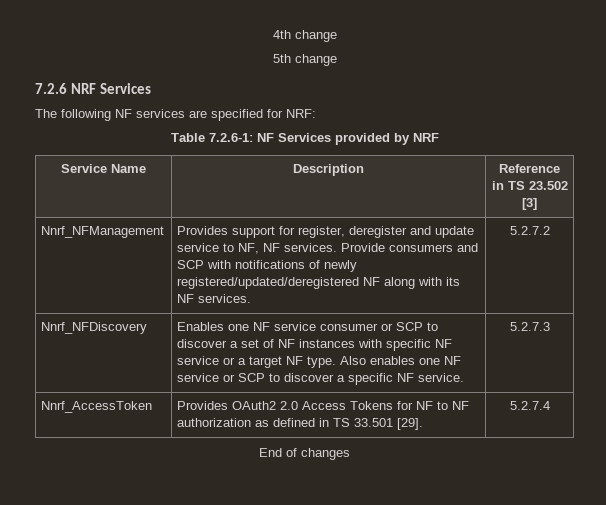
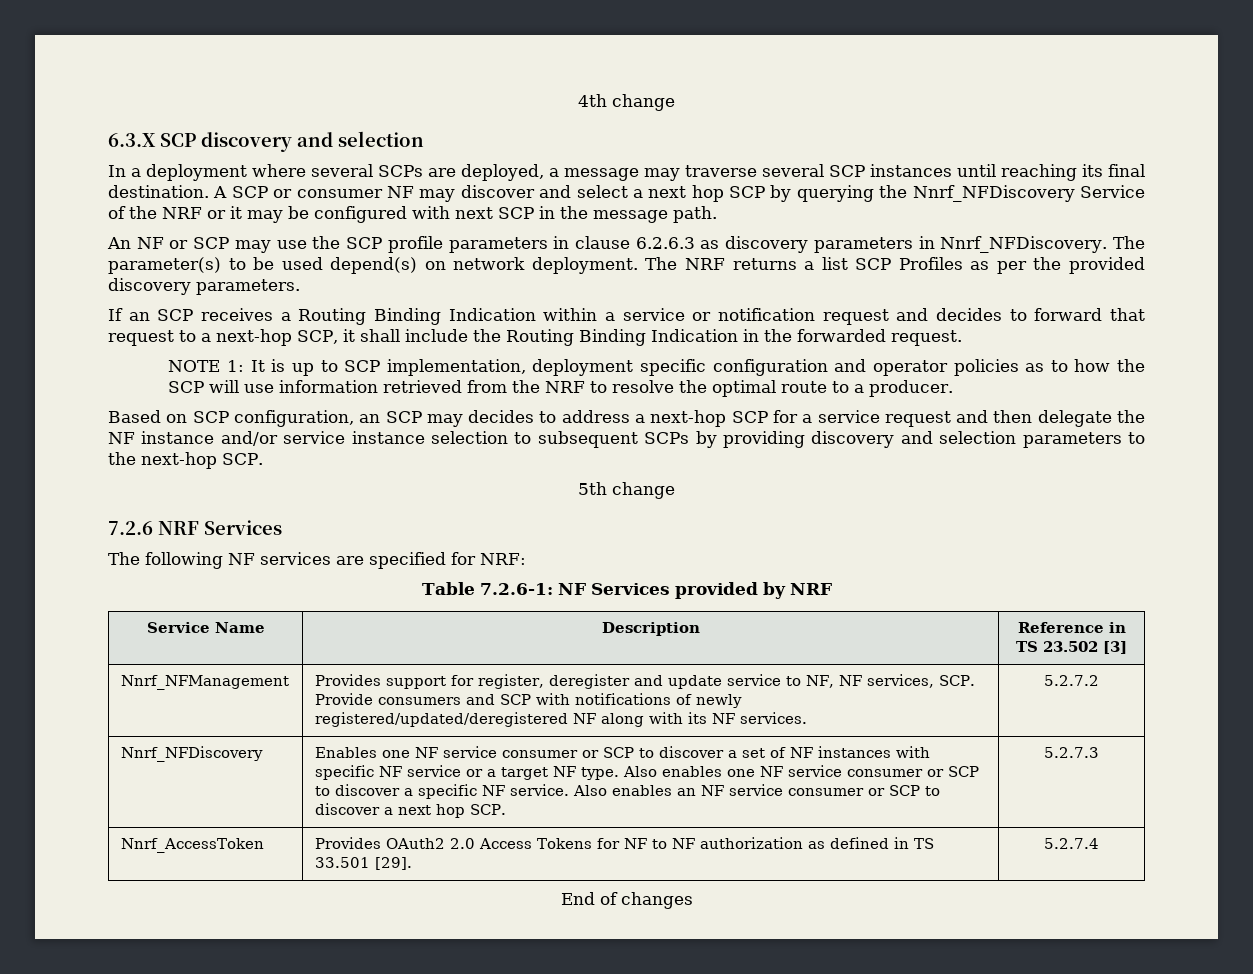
+ 6.3.X SCP discovery and selection
+ In a deployment where several SCPs are deployed, a message may traverse several SCP instances until reaching its final destination. A SCP or consumer NF may discover and select a next hop SCP by querying the Nnrf_NFDiscovery Service of the NRF or it may be configured with next SCP in the message path.
+ An NF or SCP may use the SCP profile parameters in clause 6.2.6.3 as discovery parameters in Nnrf_NFDiscovery. The parameter(s) to be used depend(s) on network deployment. The NRF returns a list SCP Profiles as per the provided discovery parameters.
+ If an SCP receives a Routing Binding Indication within a service or notification request and decides to forward that request to a next-hop SCP, it shall include the Routing Binding Indication in the forwarded request.
+ NOTE 1: It is up to SCP implementation, deployment specific configuration and operator policies as to how the SCP will use information retrieved from the NRF to resolve the optimal route to a producer.
+ Based on SCP configuration, an SCP may decides to address a next-hop SCP for a service request and then delegate the NF instance and/or service instance selection to subsequent SCPs by providing discovery and selection parameters to the next-hop SCP.
- Nnrf_NFManagement | Provides support for register, deregister and update service to NF, NF services. Provide consumers and SCP with notifications of newly registered/updated/deregistered NF along with its NF services. | 5.2.7.2
+ Nnrf_NFManagement | Provides support for register, deregister and update service to NF, NF services, SCP. Provide consumers and SCP with notifications of newly registered/updated/deregistered NF along with its NF services. | 5.2.7.2
- Also enables one NF service or SCP to discover a specific NF service.
+ Also enables one NF service consumer or SCP to discover a specific NF service. Also enables an NF service consumer or SCP to discover a next hop SCP.

